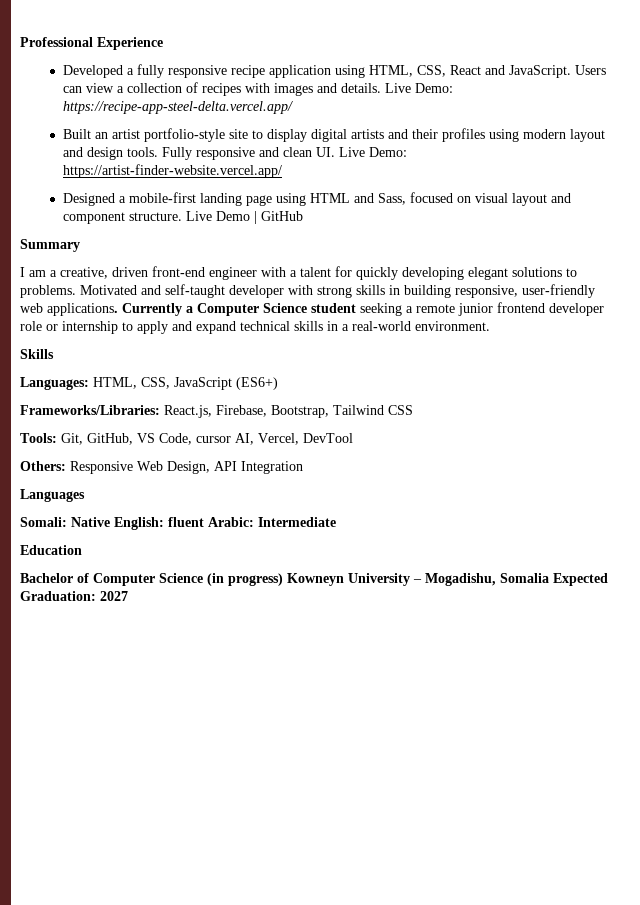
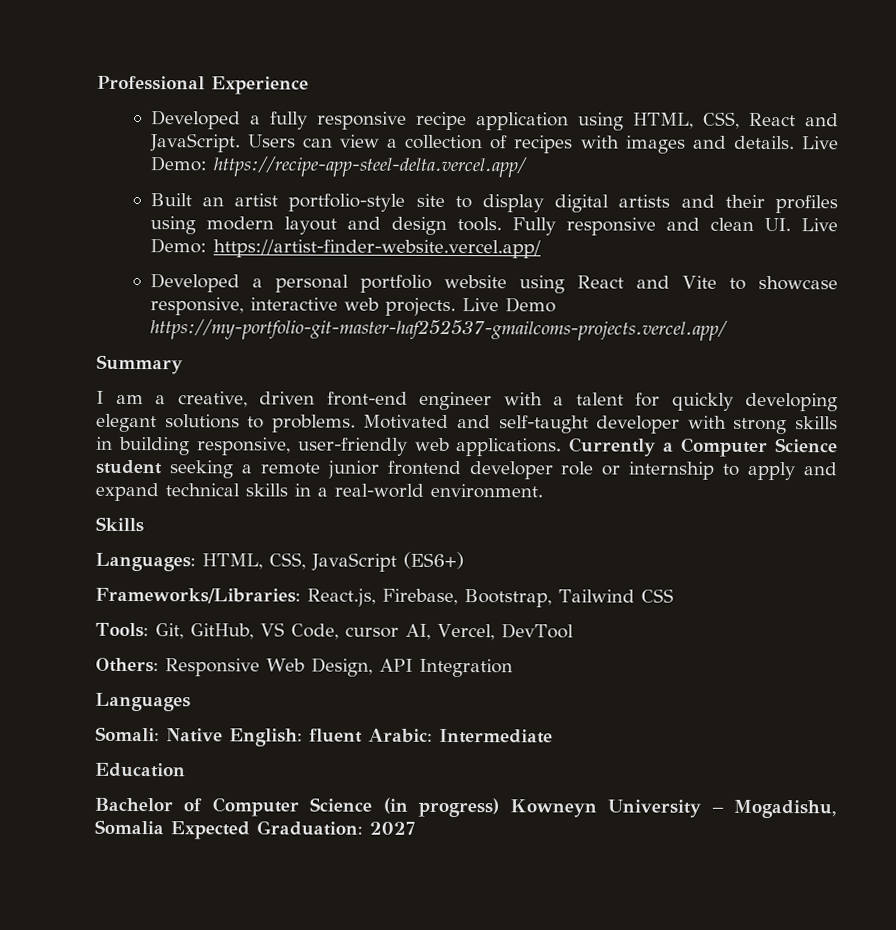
- Designed a mobile-first landing page using HTML and Sass, focused on visual layout and component structure. Live Demo | GitHub
+ Developed a personal portfolio website using React and Vite to showcase responsive, interactive web projects. Live Demo https://my-portfolio-git-master-haf252537-gmailcoms-projects.vercel.app/

